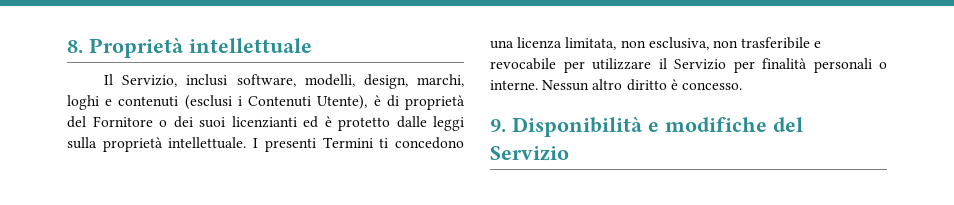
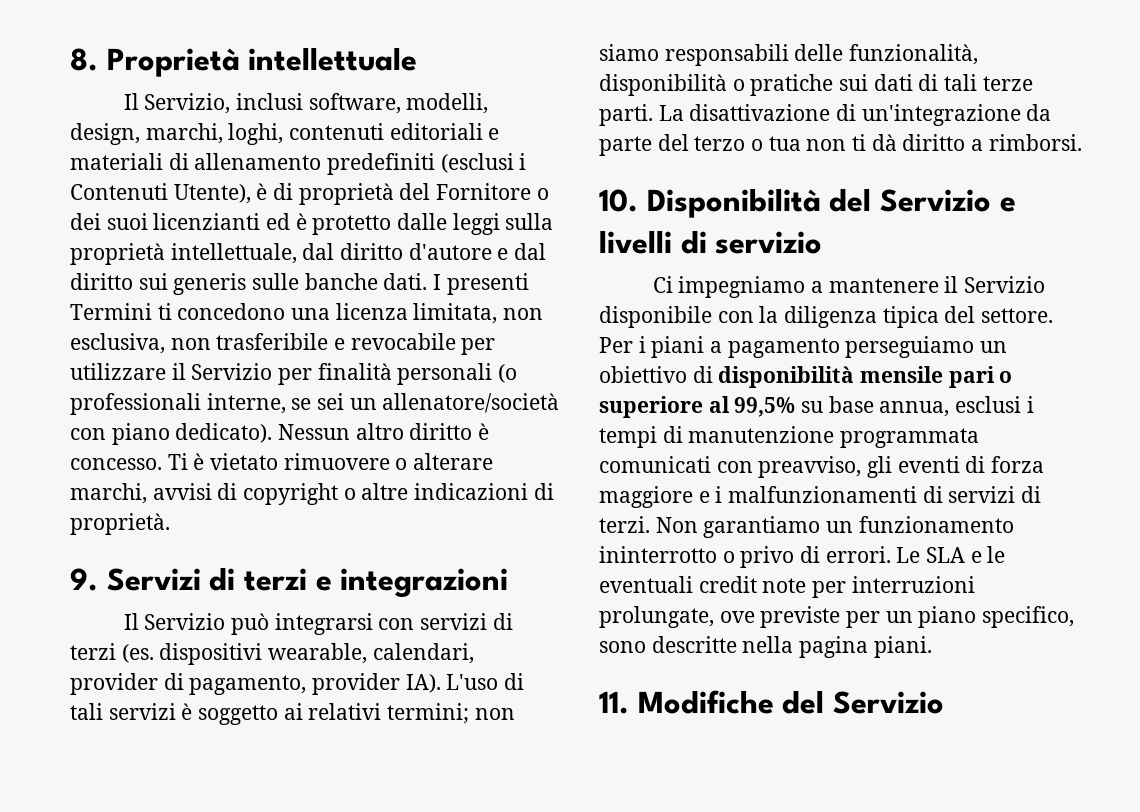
- Il Servizio, inclusi software, modelli, design, marchi, loghi e contenuti (esclusi i Contenuti Utente), è di proprietà del Fornitore o dei suoi licenzianti ed è protetto dalle leggi sulla proprietà intellettuale.
+ Il Servizio, inclusi software, modelli, design, marchi, loghi, contenuti editoriali e materiali di allenamento predefiniti (esclusi i Contenuti Utente), è di proprietà del Fornitore o dei suoi licenzianti ed è protetto dalle leggi sulla proprietà intellettuale, dal diritto d'autore e dal diritto sui generis sulle banche dati.
- I presenti Termini ti concedono una licenza limitata, non esclusiva, non trasferibile e revocabile per utilizzare il Servizio per finalità personali o interne.
+ I presenti Termini ti concedono una licenza limitata, non esclusiva, non trasferibile e revocabile per utilizzare il Servizio per finalità personali (o professionali interne, se sei un allenatore/società con piano dedicato).
- Nessun altro diritto è concesso.
- 9. Disponibilità e modifiche del Servizio
+ Nessun altro diritto è concesso. Ti è vietato rimuovere o alterare marchi, avvisi di copyright o altre indicazioni di proprietà.
+ 9. Servizi di terzi e integrazioni
+ Il Servizio può integrarsi con servizi di terzi (es. dispositivi wearable, calendari, provider di pagamento, provider IA). L'uso di tali servizi è soggetto ai relativi termini; non siamo responsabili delle funzionalità, disponibilità o pratiche sui dati di tali terze parti. La disattivazione di un'integrazione da parte del terzo o tua non ti dà diritto a rimborsi.
+ 10. Disponibilità del Servizio e livelli di servizio
+ Ci impegniamo a mantenere il Servizio disponibile con la diligenza tipica del settore. Per i piani a pagamento perseguiamo un obiettivo di disponibilità mensile pari o superiore al 99,5% su base annua, esclusi i tempi di manutenzione programmata comunicati con preavviso, gli eventi di forza maggiore e i malfunzionamenti di servizi di terzi. Non garantiamo un funzionamento ininterrotto o privo di errori. Le SLA e le eventuali credit note per interruzioni prolungate, ove previste per un piano specifico, sono descritte nella pagina piani.
+ 11. Modifiche del Servizio

